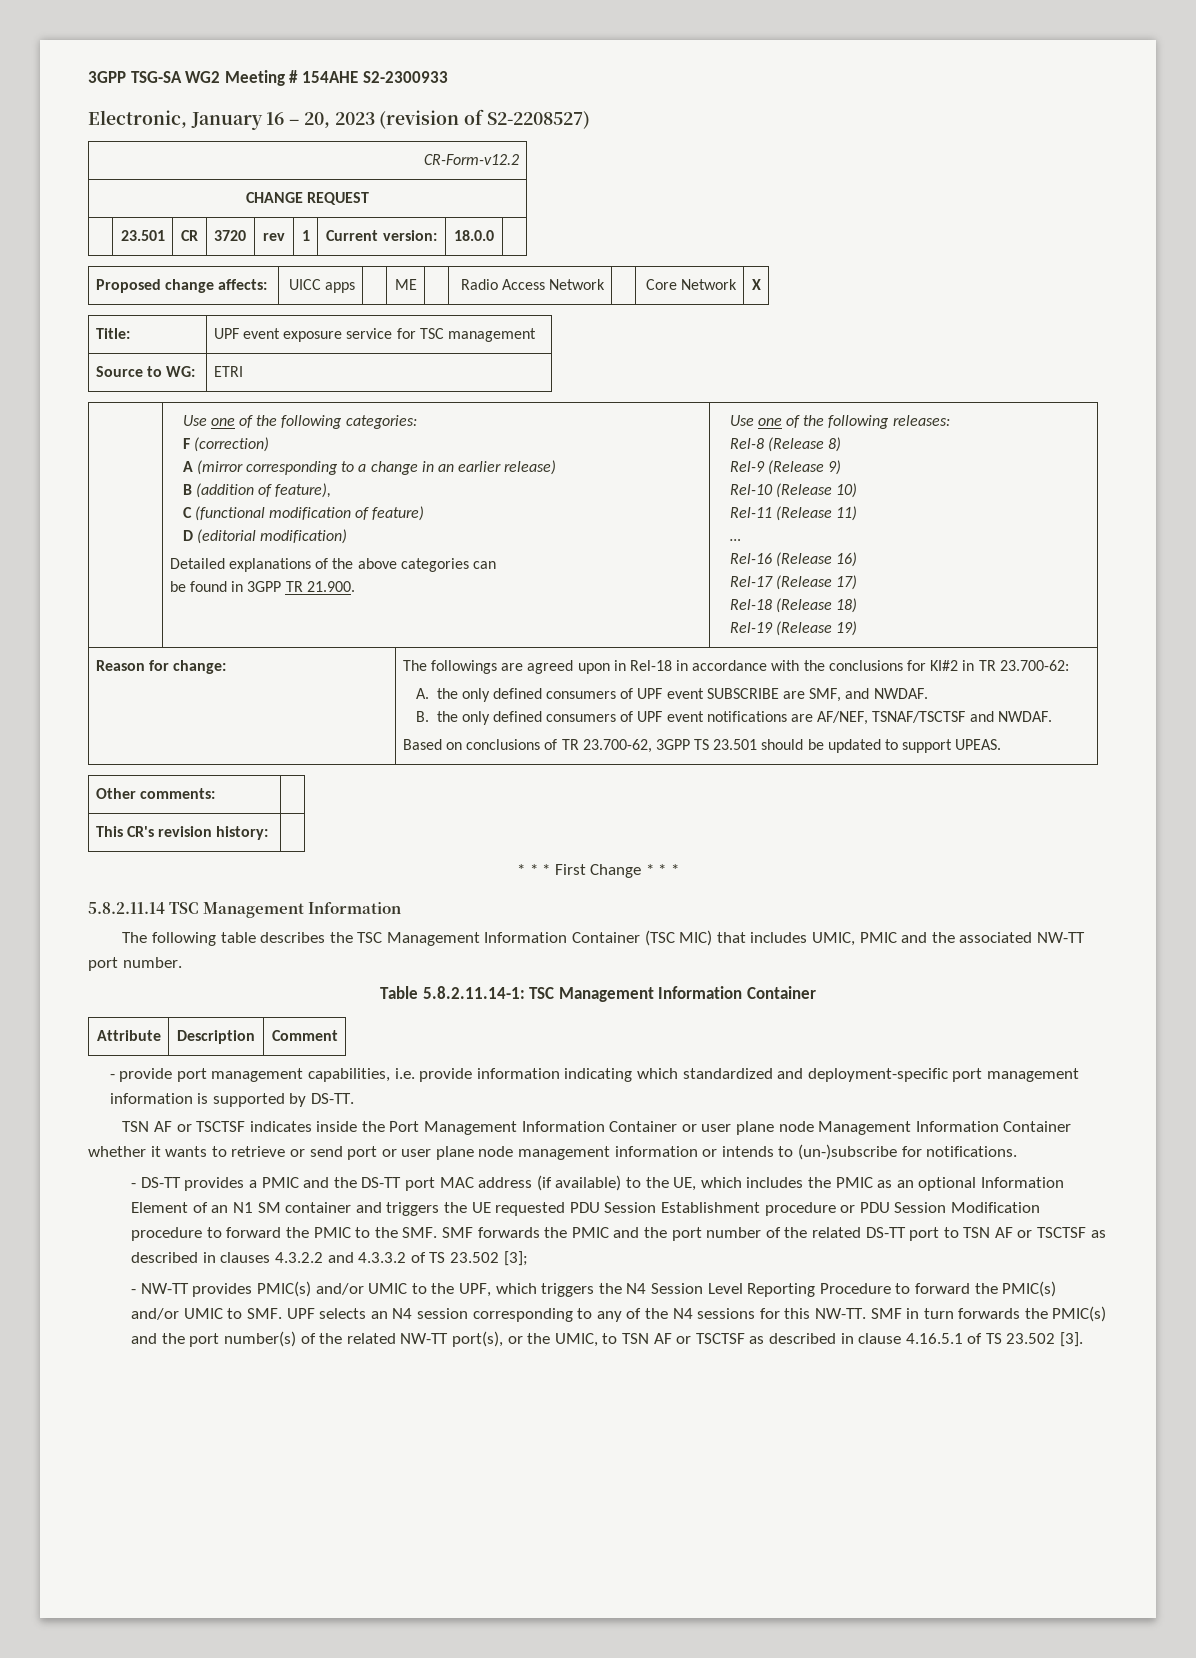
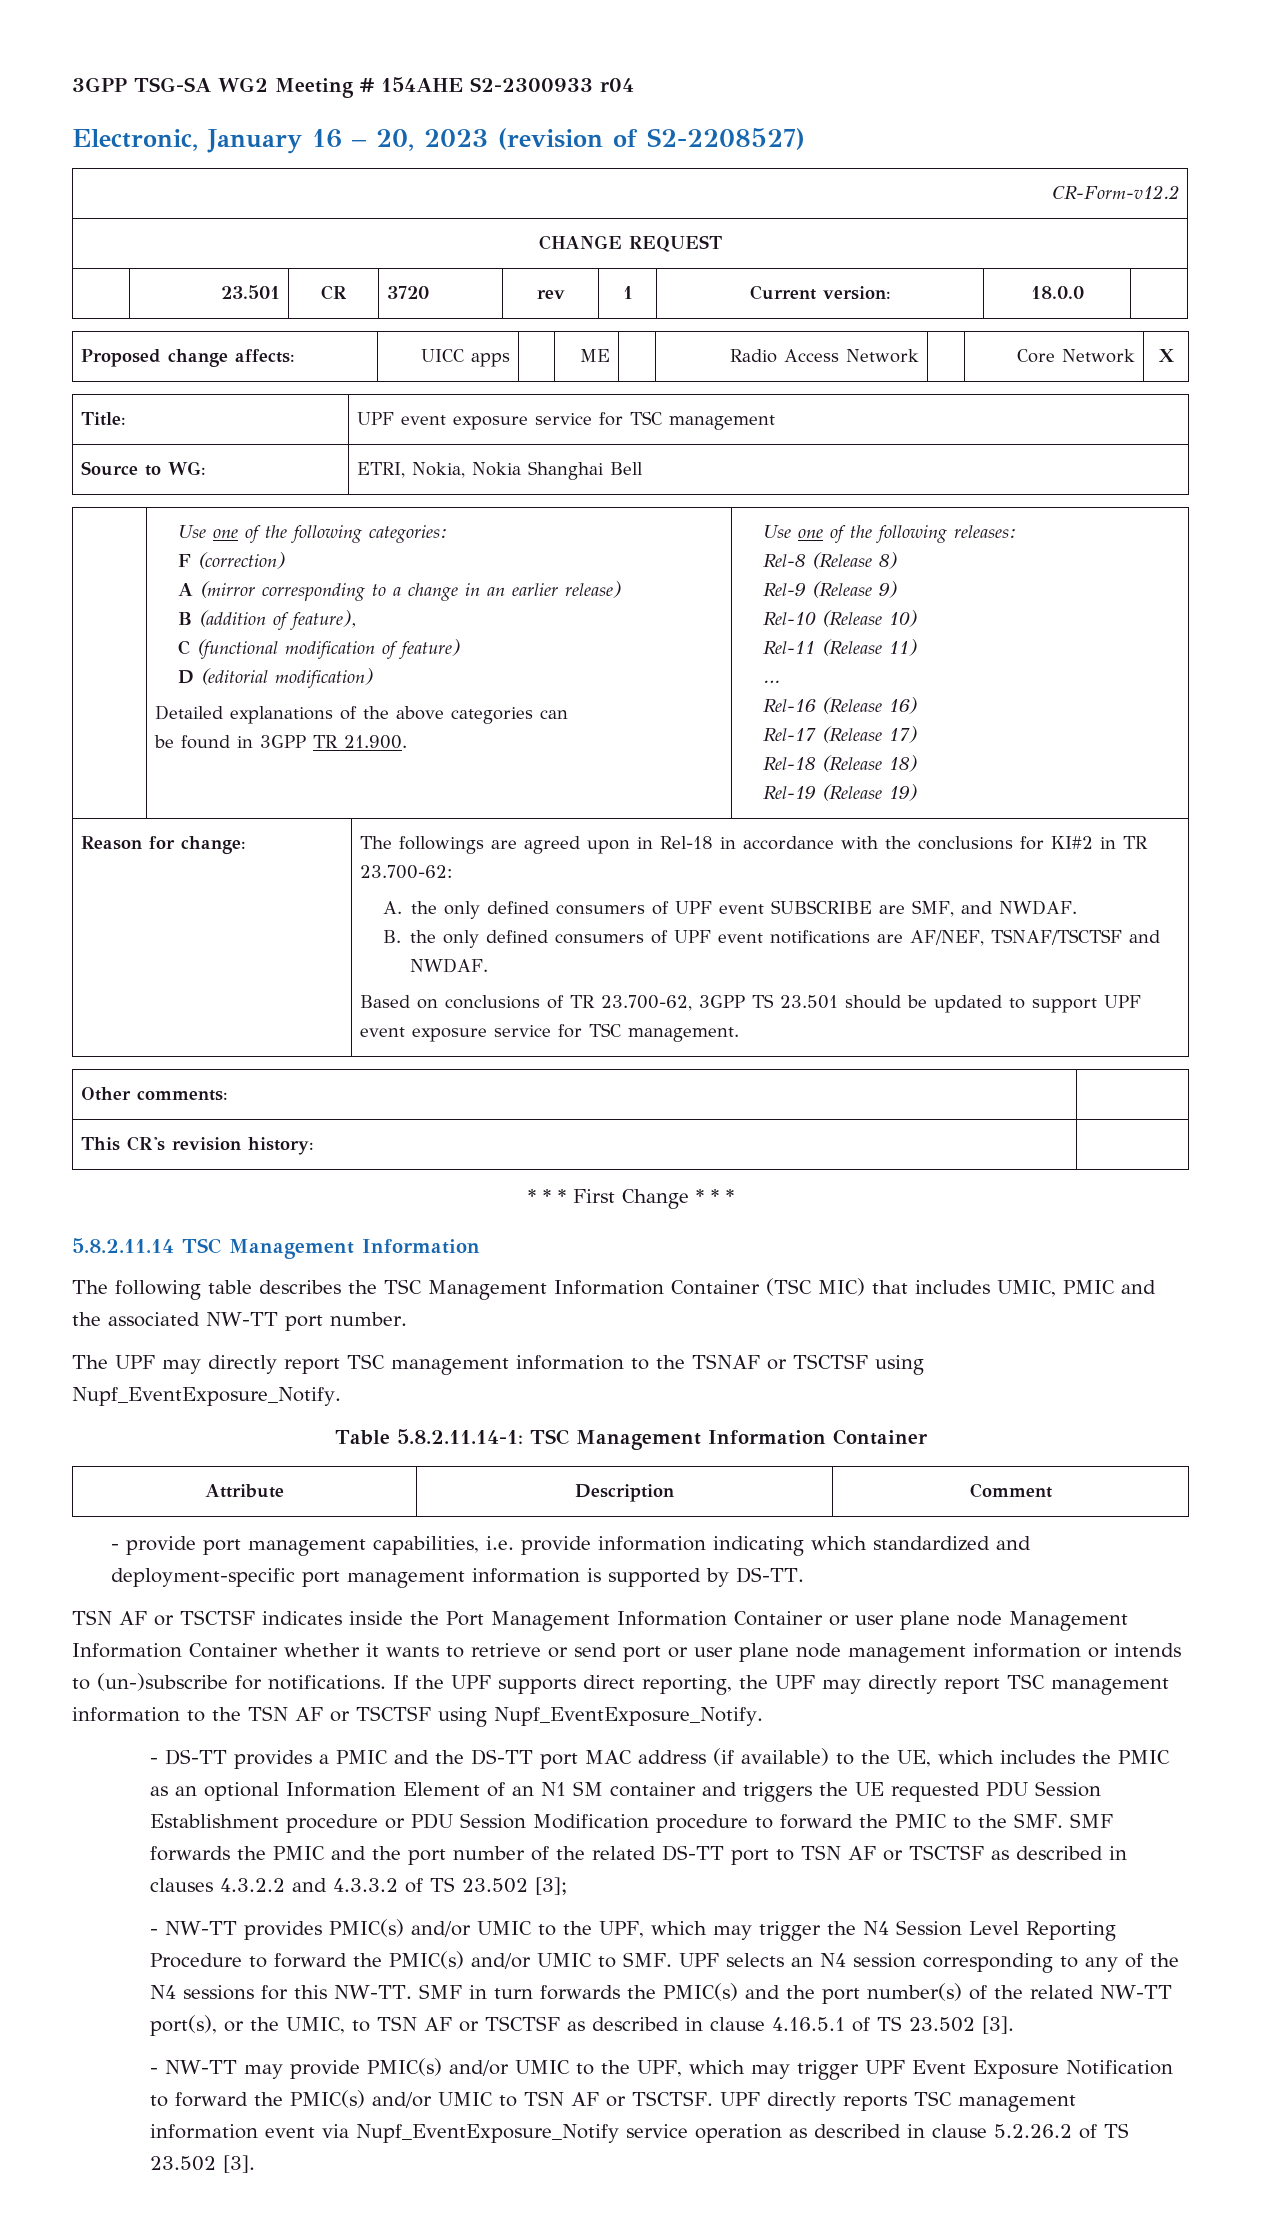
- 3GPP TSG-SA WG2 Meeting # 154AHE S2-2300933
+ 3GPP TSG-SA WG2 Meeting # 154AHE S2-2300933 r04
- Source to WG: | ETRI
+ Source to WG: | ETRI, Nokia, Nokia Shanghai Bell
- Based on conclusions of TR 23.700-62, 3GPP TS 23.501 should be updated to support UPEAS.
+ Based on conclusions of TR 23.700-62, 3GPP TS 23.501 should be updated to support UPF event exposure service for TSC management.
+ The UPF may directly report TSC management information to the TSNAF or TSCTSF using Nupf_EventExposure_Notify.
+ If the UPF supports direct reporting, the UPF may directly report TSC management information to the TSN AF or TSCTSF using Nupf_EventExposure_Notify.
- - NW-TT provides PMIC(s) and/or UMIC to the UPF, which triggers the N4 Session Level Reporting Procedure to forward the PMIC(s) and/or UMIC to SMF. UPF selects an N4 session corresponding to any of the N4 sessions for this NW-TT.
+ - NW-TT provides PMIC(s) and/or UMIC to the UPF, which may trigger the N4 Session Level Reporting Procedure to forward the PMIC(s) and/or UMIC to SMF. UPF selects an N4 session corresponding to any of the N4 sessions for this NW-TT.
+ - NW-TT may provide PMIC(s) and/or UMIC to the UPF, which may trigger UPF Event Exposure Notification to forward the PMIC(s) and/or UMIC to TSN AF or TSCTSF. UPF directly reports TSC management information event via Nupf_EventExposure_Notify service operation as described in clause 5.2.26.2 of TS 23.502 [3].

